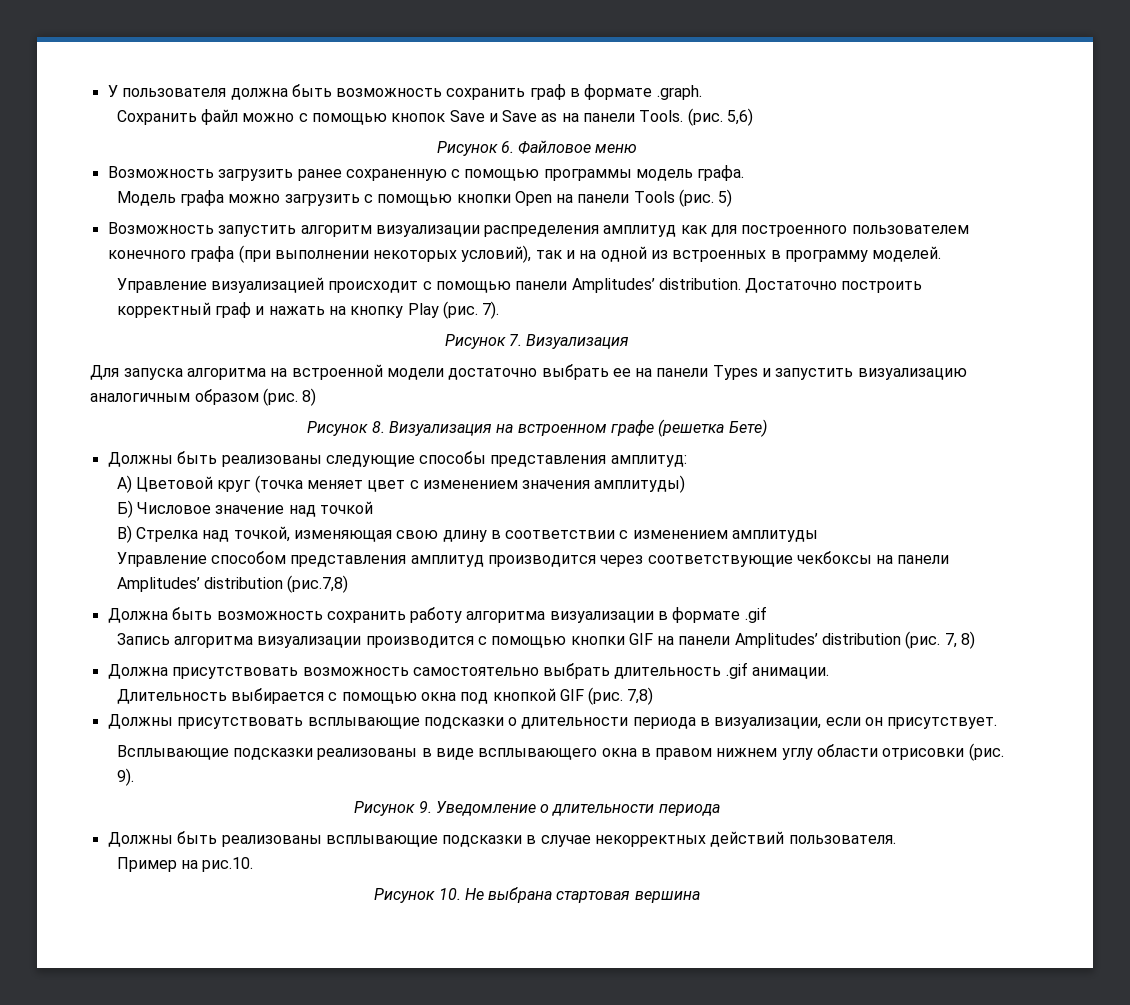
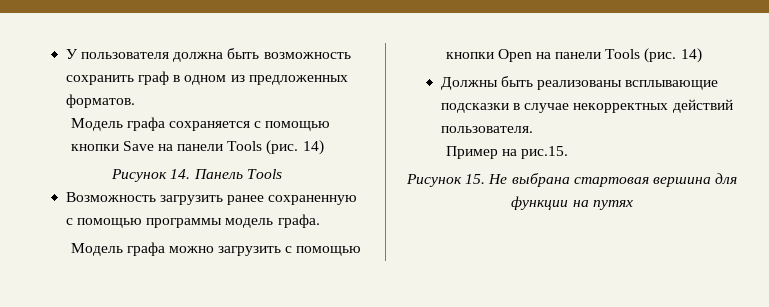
- У пользователя должна быть возможность сохранить граф в формате .graph.
- Сохранить файл можно с помощью кнопок Save и Save as на панели Tools. (рис. 5,6)
- Рисунок 6. Файловое меню
+ У пользователя должна быть возможность сохранить граф в одном из предложенных форматов.
+ Модель графа сохраняется с помощью кнопки Save на панели Tools (рис. 14)
+ Рисунок 14. Панель Tools
- Модель графа можно загрузить с помощью кнопки Open на панели Tools (рис. 5)
- Возможность запустить алгоритм визуализации распределения амплитуд как для построенного пользователем конечного графа (при выполнении некоторых условий), так и на одной из встроенных в программу моделей.
- Управление визуализацией происходит с помощью панели Amplitudes’ distribution. Достаточно построить корректный граф и нажать на кнопку Play (рис. 7).
- Рисунок 7. Визуализация
- Для запуска алгоритма на встроенной модели достаточно выбрать ее на панели Types и запустить визуализацию аналогичным образом (рис. 8)
- Рисунок 8. Визуализация на встроенном графе (решетка Бете)
- Должны быть реализованы следующие способы представления амплитуд:
- А) Цветовой круг (точка меняет цвет с изменением значения амплитуды)
- Б) Числовое значение над точкой
- В) Стрелка над точкой, изменяющая свою длину в соответствии с изменением амплитуды
- Управление способом представления амплитуд производится через соответствующие чекбоксы на панели Amplitudes’ distribution (рис.7,8)
- Должна быть возможность сохранить работу алгоритма визуализации в формате .gif
- Запись алгоритма визуализации производится с помощью кнопки GIF на панели Amplitudes’ distribution (рис. 7, 8)
- Должна присутствовать возможность самостоятельно выбрать длительность .gif анимации.
- Длительность выбирается с помощью окна под кнопкой GIF (рис. 7,8)
- Должны присутствовать всплывающие подсказки о длительности периода в визуализации, если он присутствует.
- Всплывающие подсказки реализованы в виде всплывающего окна в правом нижнем углу области отрисовки (рис. 9).
- Рисунок 9. Уведомление о длительности периода
+ Модель графа можно загрузить с помощью кнопки Open на панели Tools (рис. 14)
- Пример на рис.10.
- Рисунок 10. Не выбрана стартовая вершина
+ Пример на рис.15.
+ Рисунок 15. Не выбрана стартовая вершина для функции на путях

